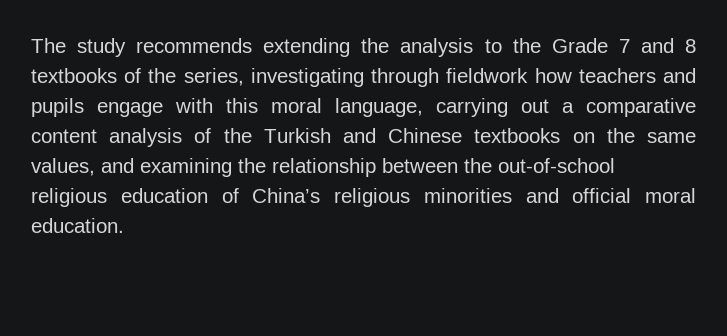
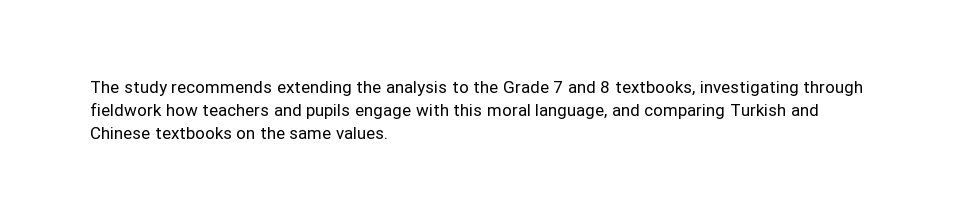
- The study recommends extending the analysis to the Grade 7 and 8 textbooks of the series, investigating through fieldwork how teachers and pupils engage with this moral language, carrying out a comparative content analysis of the Turkish and Chinese textbooks on the same values, and examining the relationship between the out-of-school religious education of China’s religious minorities and official moral education.
+ The study recommends extending the analysis to the Grade 7 and 8 textbooks, investigating through fieldwork how teachers and pupils engage with this moral language, and comparing Turkish and Chinese textbooks on the same values.

